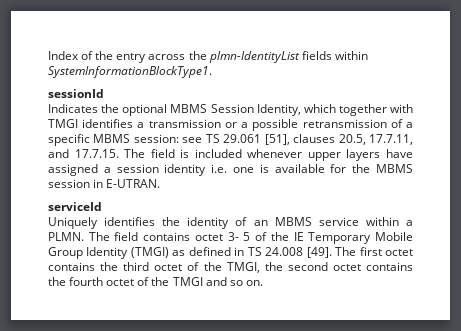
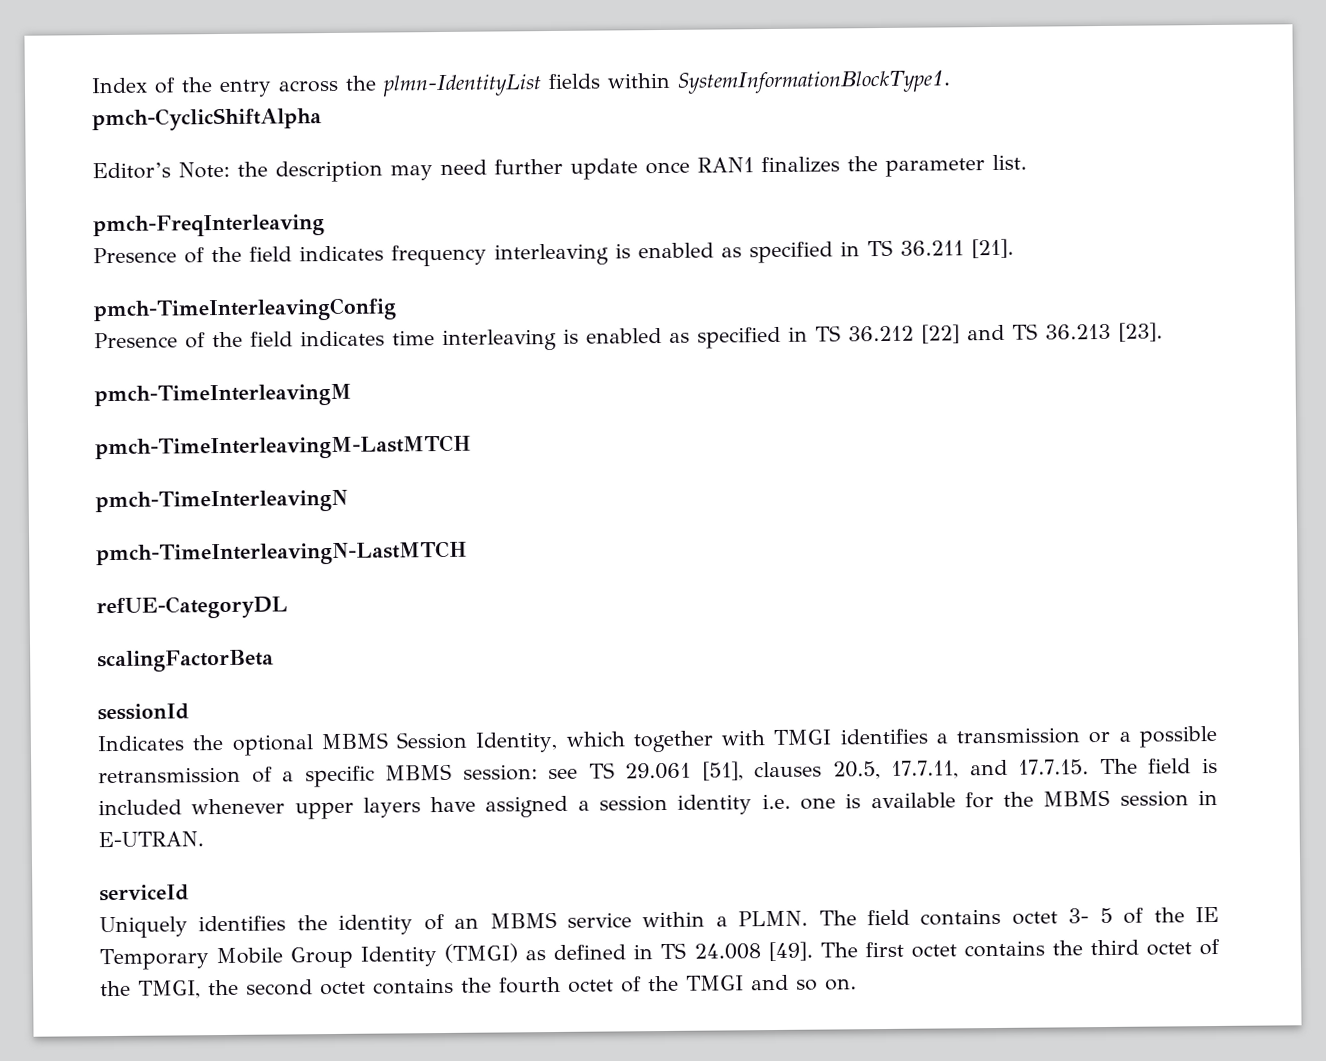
+ pmch-CyclicShiftAlpha
+ Editor’s Note: the description may need further update once RAN1 finalizes the parameter list.
+ pmch-FreqInterleaving
+ Presence of the field indicates frequency interleaving is enabled as specified in TS 36.211 [21].
+ pmch-TimeInterleavingConfig
+ Presence of the field indicates time interleaving is enabled as specified in TS 36.212 [22] and TS 36.213 [23].
+ pmch-TimeInterleavingM
+ pmch-TimeInterleavingM-LastMTCH
+ pmch-TimeInterleavingN
+ pmch-TimeInterleavingN-LastMTCH
+ refUE-CategoryDL
+ scalingFactorBeta

